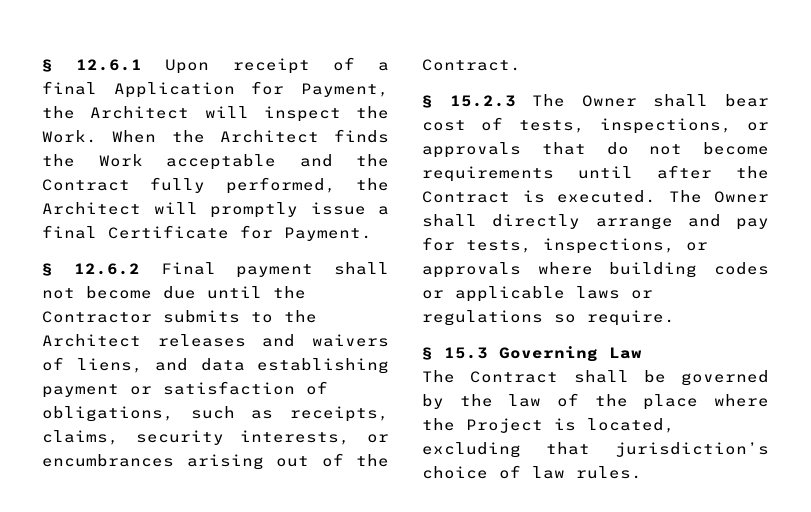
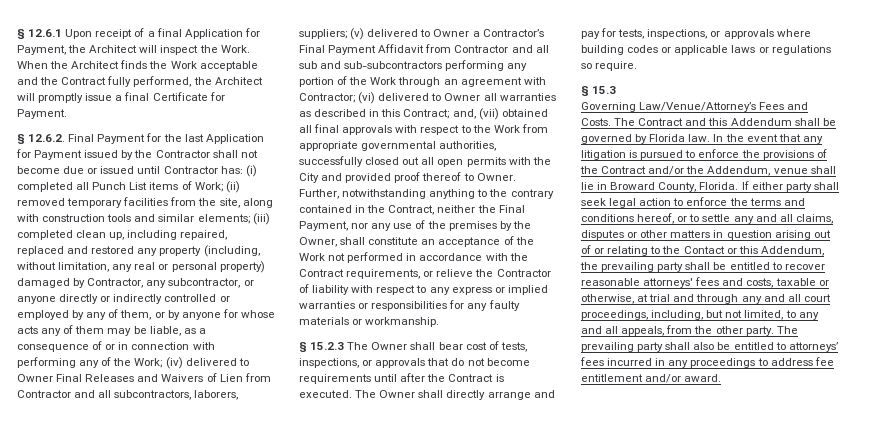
- § 12.6.2 Final payment shall not become due until the Contractor submits to the Architect releases and waivers of liens, and data establishing payment or satisfaction of obligations, such as receipts, claims, security interests, or encumbrances arising out of the Contract.
+ § 12.6.2. Final Payment for the last Application for Payment issued by the Contractor shall not become due or issued until Contractor has: (i) completed all Punch List items of Work; (ii) removed temporary facilities from the site, along with construction tools and similar elements; (iii) completed clean up, including repaired, replaced and restored any property (including, without limitation, any real or personal property) damaged by Contractor, any subcontractor, or anyone directly or indirectly controlled or employed by any of them, or by anyone for whose acts any of them may be liable, as a consequence of or in connection with performing any of the Work; (iv) delivered to Owner Final Releases and Waivers of Lien from Contractor and all subcontractors, laborers, suppliers; (v) delivered to Owner a Contractor’s Final Payment Affidavit from Contractor and all sub and sub-subcontractors performing any portion of the Work through an agreement with Contractor; (vi) delivered to Owner all warranties as described in this Contract; and, (vii) obtained all final approvals with respect to the Work from appropriate governmental authorities, successfully closed out all open permits with the City and provided proof thereof to Owner. Further, notwithstanding anything to the contrary contained in the Contract, neither the Final Payment, nor any use of the premises by the Owner, shall constitute an acceptance of the Work not performed in accordance with the Contract requirements, or relieve the Contractor of liability with respect to any express or implied warranties or responsibilities for any faulty materials or workmanship.
- § 15.3 Governing Law
- The Contract shall be governed by the law of the place where the Project is located, excluding that jurisdiction’s choice of law rules.
+ § 15.3
+ Governing Law/Venue/Attorney’s Fees and Costs. The Contract and this Addendum shall be governed by Florida law. In the event that any litigation is pursued to enforce the provisions of the Contract and/or the Addendum, venue shall lie in Broward County, Florida. If either party shall seek legal action to enforce the terms and conditions hereof, or to settle any and all claims, disputes or other matters in question arising out of or relating to the Contact or this Addendum, the prevailing party shall be entitled to recover reasonable attorneys' fees and costs, taxable or otherwise, at trial and through any and all court proceedings, including, but not limited, to any and all appeals, from the other party. The prevailing party shall also be entitled to attorneys’ fees incurred in any proceedings to address fee entitlement and/or award.

